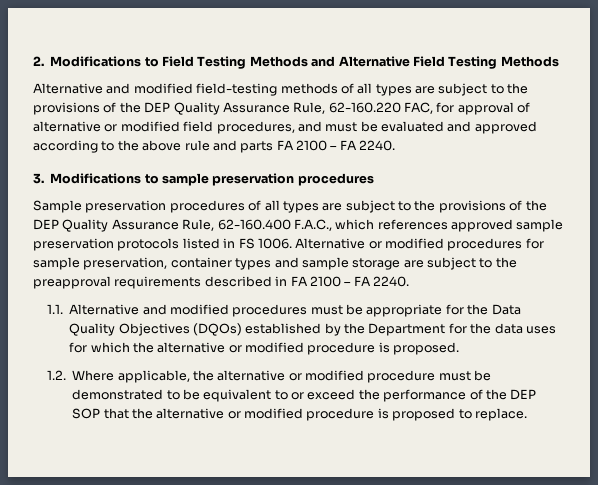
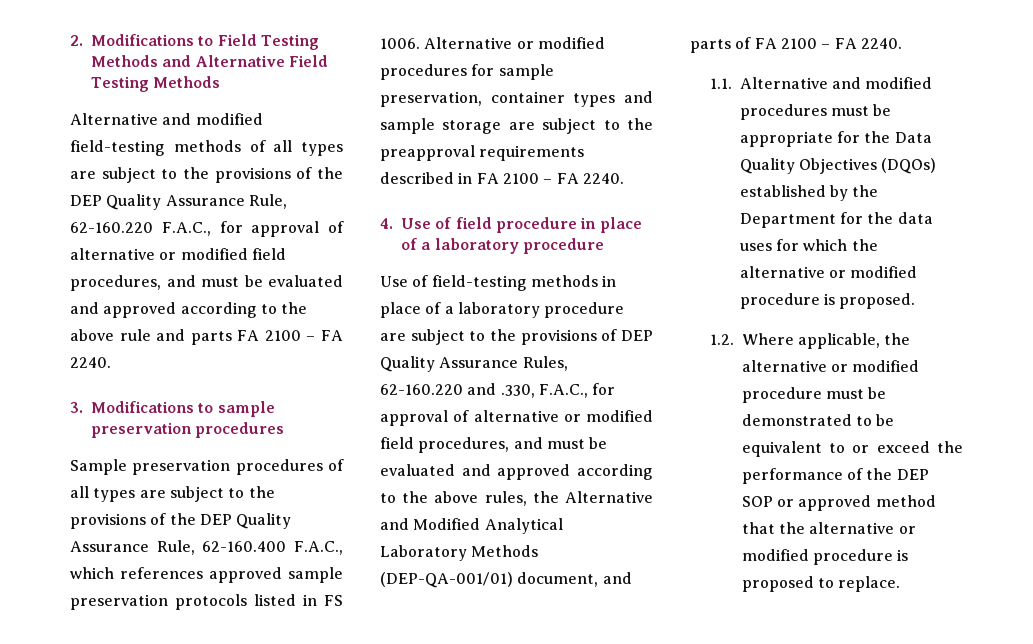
- Alternative and modified field-testing methods of all types are subject to the provisions of the DEP Quality Assurance Rule, 62-160.220 FAC, for approval of alternative or modified field procedures, and must be evaluated and approved according to the above rule and parts FA 2100 – FA 2240.
+ Alternative and modified field-testing methods of all types are subject to the provisions of the DEP Quality Assurance Rule, 62-160.220 F.A.C., for approval of alternative or modified field procedures, and must be evaluated and approved according to the above rule and parts FA 2100 – FA 2240.
+ 4. Use of field procedure in place of a laboratory procedure
+ Use of field-testing methods in place of a laboratory procedure are subject to the provisions of DEP Quality Assurance Rules, 62-160.220 and .330, F.A.C., for approval of alternative or modified field procedures, and must be evaluated and approved according to the above rules, the Alternative and Modified Analytical Laboratory Methods (DEP-QA-001/01) document, and parts of FA 2100 – FA 2240.
- 1.2. Where applicable, the alternative or modified procedure must be demonstrated to be equivalent to or exceed the performance of the DEP SOP that the alternative or modified procedure is proposed to replace.
+ 1.2. Where applicable, the alternative or modified procedure must be demonstrated to be equivalent to or exceed the performance of the DEP SOP or approved method that the alternative or modified procedure is proposed to replace.

